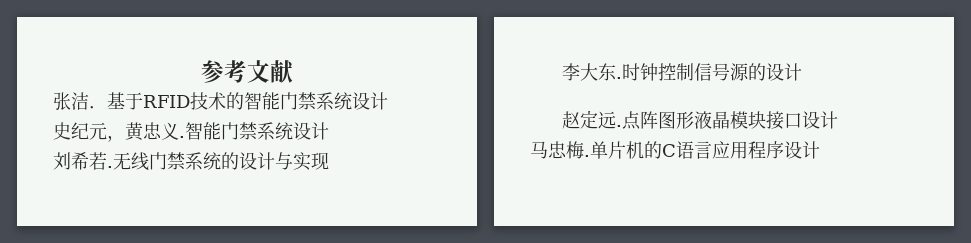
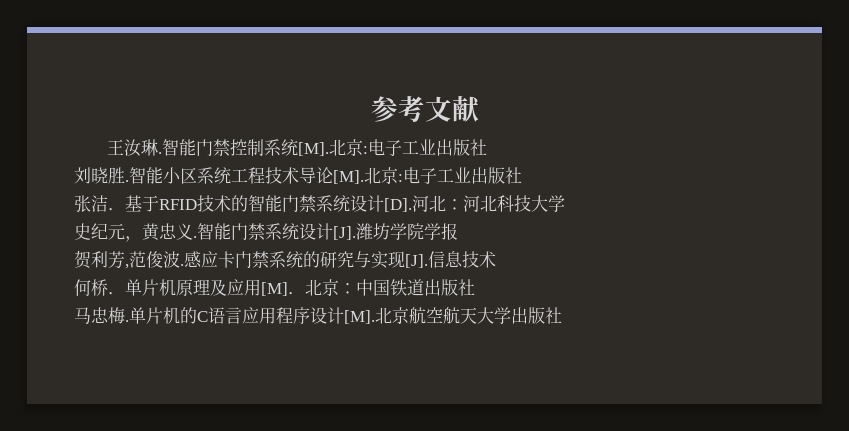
+ 王汝琳.智能门禁控制系统[M].北京:电子工业出版社
+ 刘晓胜.智能小区系统工程技术导论[M].北京:电子工业出版社
- 张洁．基于RFID技术的智能门禁系统设计
+ 张洁．基于RFID技术的智能门禁系统设计[D].河北：河北科技大学
- 史纪元，黄忠义.智能门禁系统设计
- 刘希若.无线门禁系统的设计与实现
- 李大东.时钟控制信号源的设计
- 赵定远.点阵图形液晶模块接口设计
+ 史纪元，黄忠义.智能门禁系统设计[J].潍坊学院学报
+ 贺利芳,范俊波.感应卡门禁系统的研究与实现[J].信息技术
+ 何桥．单片机原理及应用[M]．北京：中国铁道出版社
- 单片机的C语言应用程序设计
+ 单片机的C语言应用程序设计[M].北京航空航天大学出版社

